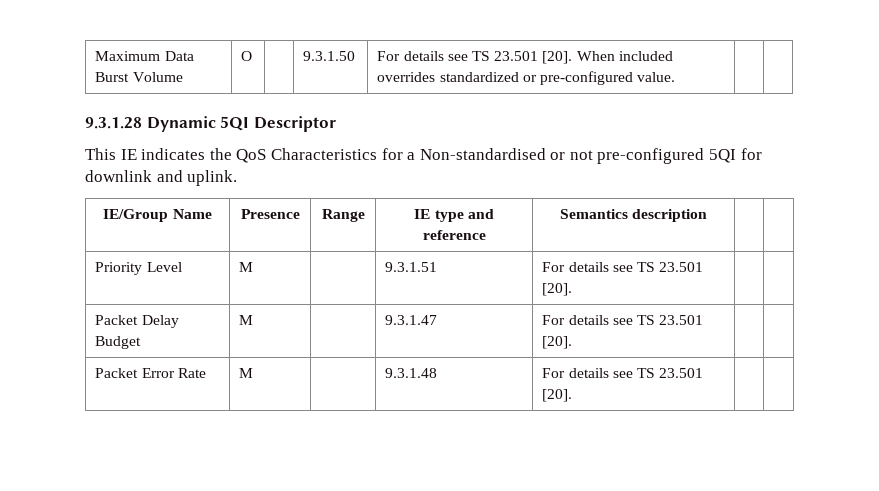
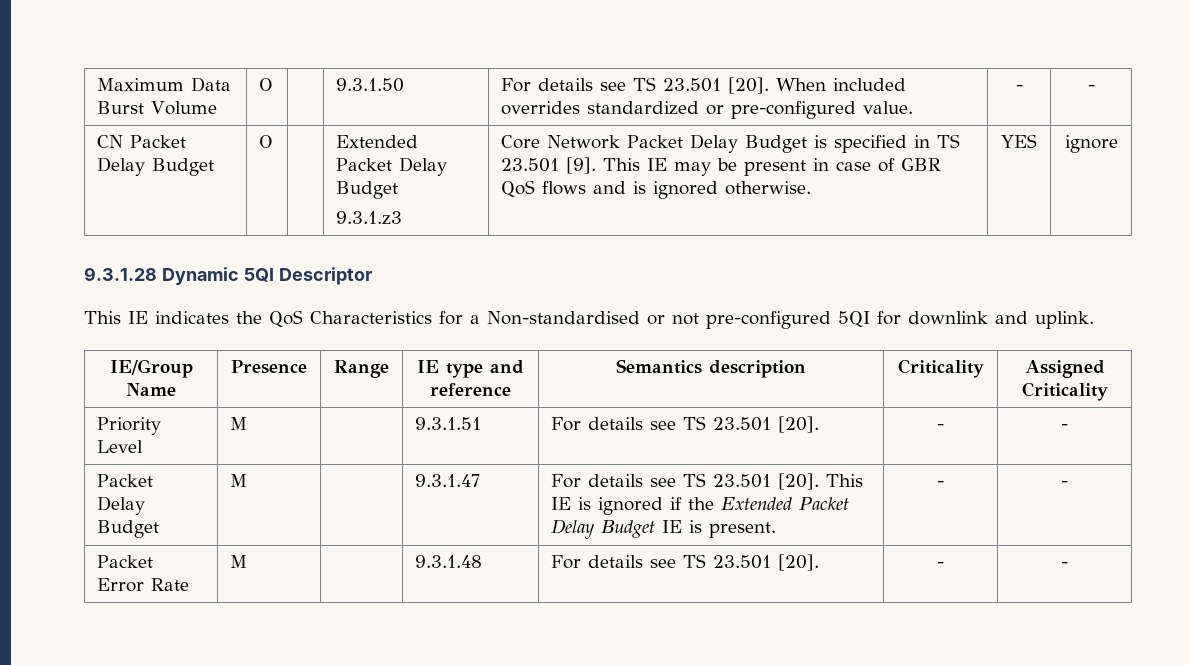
- Maximum Data Burst Volume | O | | 9.3.1.50 | For details see TS 23.501 [20]. When included overrides standardized or pre-configured value. | |
+ Maximum Data Burst Volume | O | | 9.3.1.50 | For details see TS 23.501 [20]. When included overrides standardized or pre-configured value. | - | -
+ CN Packet Delay Budget | O | | Extended Packet Delay Budget
+ 9.3.1.z3 | Core Network Packet Delay Budget is specified in TS 23.501 [9]. This IE may be present in case of GBR QoS flows and is ignored otherwise. | YES | ignore
- IE/Group Name | Presence | Range | IE type and reference | Semantics description | |
+ IE/Group Name | Presence | Range | IE type and reference | Semantics description | Criticality | Assigned Criticality
- Priority Level | M | | 9.3.1.51 | For details see TS 23.501 [20]. | |
+ Priority Level | M | | 9.3.1.51 | For details see TS 23.501 [20]. | - | -
- Packet Delay Budget | M | | 9.3.1.47 | For details see TS 23.501 [20]. | |
+ Packet Delay Budget | M | | 9.3.1.47 | For details see TS 23.501 [20]. This IE is ignored if the Extended Packet Delay Budget IE is present. | - | -
- Packet Error Rate | M | | 9.3.1.48 | For details see TS 23.501 [20]. | |
+ Packet Error Rate | M | | 9.3.1.48 | For details see TS 23.501 [20]. | - | -

